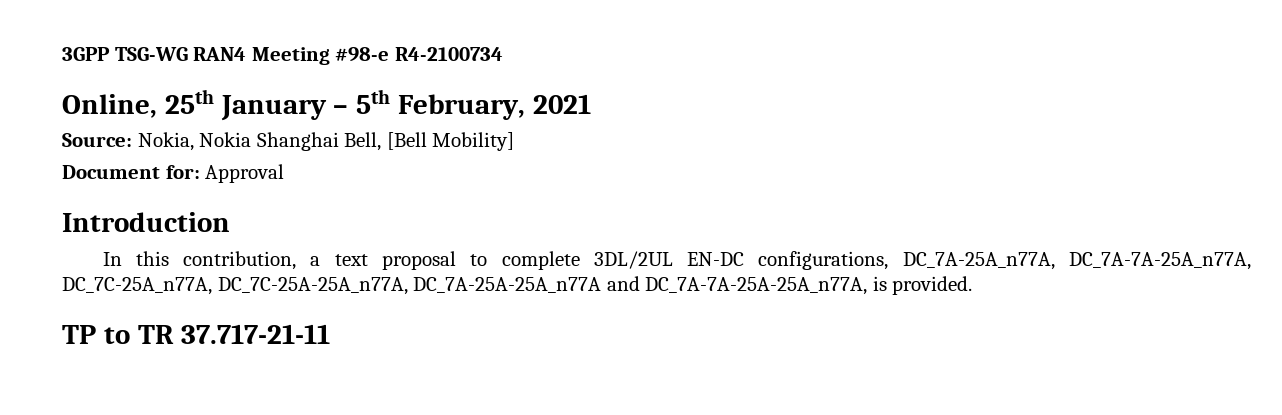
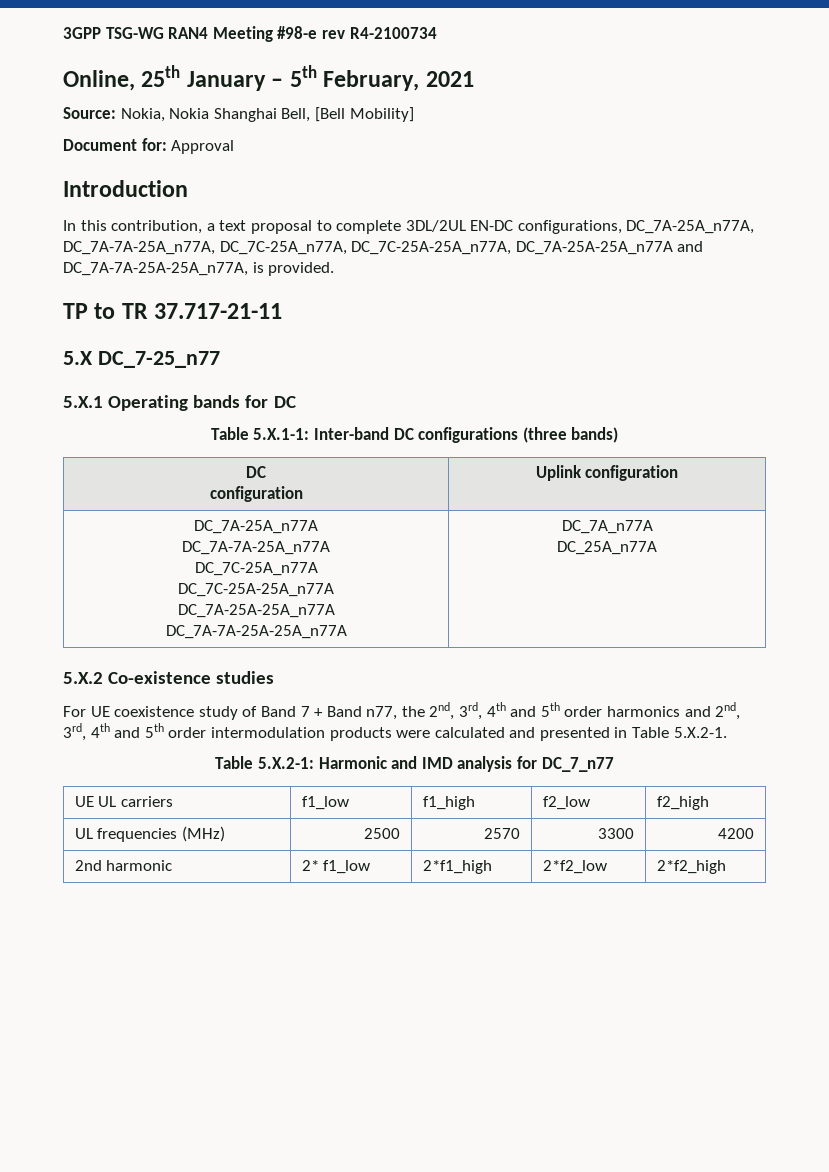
- 3GPP TSG-WG RAN4 Meeting #98-e R4-2100734
+ 3GPP TSG-WG RAN4 Meeting #98-e rev R4-2100734
+ 5.X DC_7-25_n77
+ 5.X.1 Operating bands for DC
+ Table 5.X.1-1: Inter-band DC configurations (three bands)
+ DC
+ configuration | Uplink configuration
+ DC_7A-25A_n77A
+ DC_7A-7A-25A_n77A
+ DC_7C-25A_n77A
+ DC_7C-25A-25A_n77A
+ DC_7A-25A-25A_n77A
+ DC_7A-7A-25A-25A_n77A | DC_7A_n77A
+ DC_25A_n77A
+ 5.X.2 Co-existence studies
+ For UE coexistence study of Band 7 + Band n77, the 2nd, 3rd, 4th and 5th order harmonics and 2nd, 3rd, 4th and 5th order intermodulation products were calculated and presented in Table 5.X.2-1.
+ Table 5.X.2-1: Harmonic and IMD analysis for DC_7_n77
+ UE UL carriers | f1_low | f1_high | f2_low | f2_high
+ UL frequencies (MHz) | 2500 | 2570 | 3300 | 4200
+ 2nd harmonic | 2* f1_low | 2*f1_high | 2*f2_low | 2*f2_high

